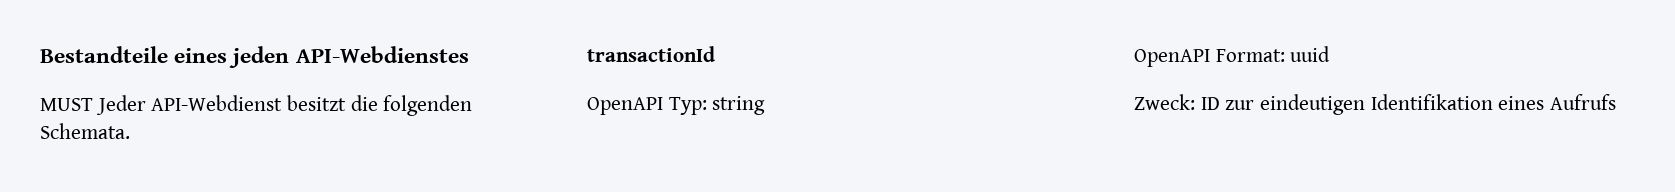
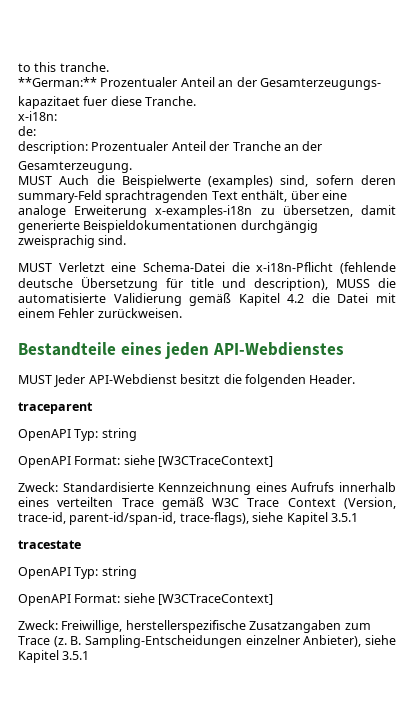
+ to this tranche.
+ **German:** Prozentualer Anteil an der Gesamterzeugungs-
+ kapazitaet fuer diese Tranche.
+ x-i18n:
+ de:
+ description: Prozentualer Anteil der Tranche an der
+ Gesamterzeugung.
+ MUST Auch die Beispielwerte (examples) sind, sofern deren summary-Feld sprachtragenden Text enthält, über eine analoge Erweiterung x-examples-i18n zu übersetzen, damit generierte Beispieldokumentationen durchgängig zweisprachig sind.
+ MUST Verletzt eine Schema-Datei die x-i18n-Pflicht (fehlende deutsche Übersetzung für title und description), MUSS die automatisierte Validierung gemäß Kapitel 4.2 die Datei mit einem Fehler zurückweisen.
- MUST Jeder API-Webdienst besitzt die folgenden Schemata.
- transactionId
+ MUST Jeder API-Webdienst besitzt die folgenden Header.
+ traceparent
  OpenAPI Typ: string
- OpenAPI Format: uuid
- Zweck: ID zur eindeutigen Identifikation eines Aufrufs
+ OpenAPI Format: siehe [W3CTraceContext]
+ Zweck: Standardisierte Kennzeichnung eines Aufrufs innerhalb eines verteilten Trace gemäß W3C Trace Context (Version, trace-id, parent-id/span-id, trace-flags), siehe Kapitel 3.5.1
+ tracestate
+ OpenAPI Typ: string
+ OpenAPI Format: siehe [W3CTraceContext]
+ Zweck: Freiwillige, herstellerspezifische Zusatzangaben zum Trace (z. B. Sampling-Entscheidungen einzelner Anbieter), siehe Kapitel 3.5.1

